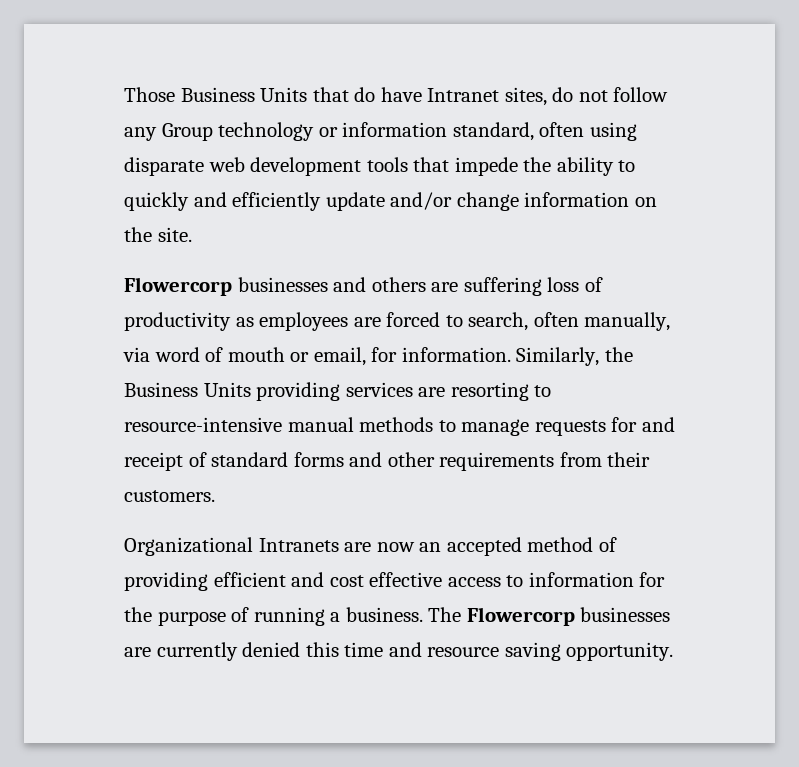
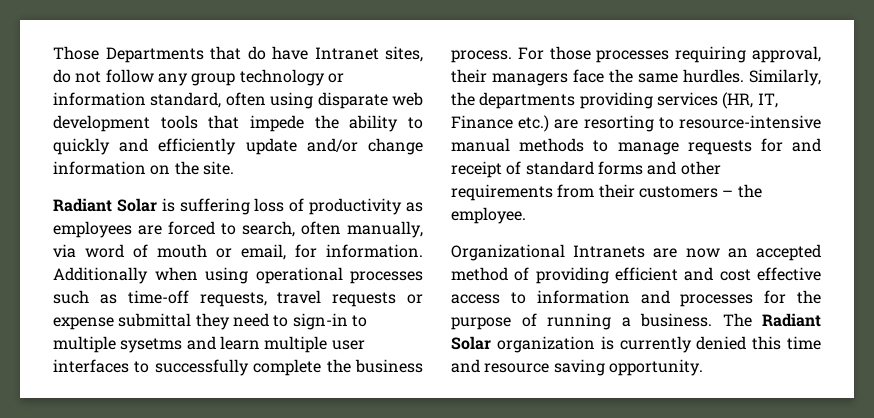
- Those Business Units that do have Intranet sites, do not follow any Group technology or information standard, often using disparate web development tools that impede the ability to quickly and efficiently update and/or change information on the site.
+ Those Departments that do have Intranet sites, do not follow any group technology or information standard, often using disparate web development tools that impede the ability to quickly and efficiently update and/or change information on the site.
- Flowercorp businesses and others are suffering loss of productivity as employees are forced to search, often manually, via word of mouth or email, for information.
+ Radiant Solar is suffering loss of productivity as employees are forced to search, often manually, via word of mouth or email, for information.
- Similarly, the Business Units providing services are resorting to resource-intensive manual methods to manage requests for and receipt of standard forms and other requirements from their customers.
+ Additionally when using operational processes such as time-off requests, travel requests or expense submittal they need to sign-in to multiple sysetms and learn multiple user interfaces to successfully complete the business process. For those processes requiring approval, their managers face the same hurdles. Similarly, the departments providing services (HR, IT, Finance etc.) are resorting to resource-intensive manual methods to manage requests for and receipt of standard forms and other requirements from their customers – the employee.
- Organizational Intranets are now an accepted method of providing efficient and cost effective access to information for the purpose of running a business.
+ Organizational Intranets are now an accepted method of providing efficient and cost effective access to information and processes for the purpose of running a business.
- The Flowercorp businesses are currently denied this time and resource saving opportunity.
+ The Radiant Solar organization is currently denied this time and resource saving opportunity.

